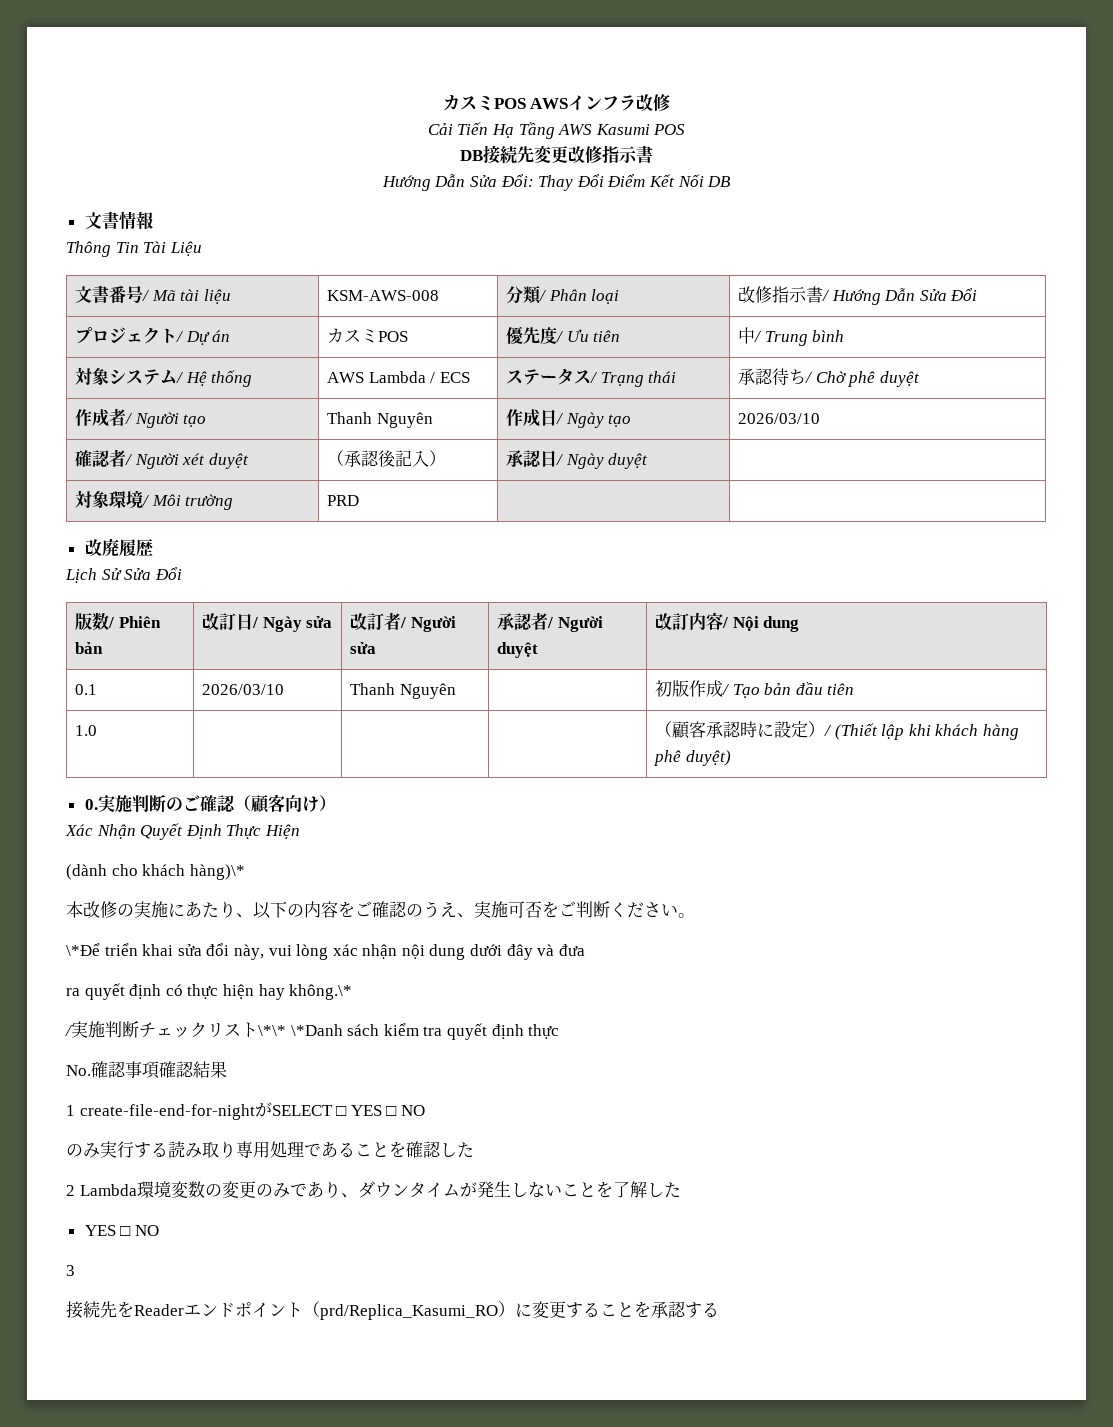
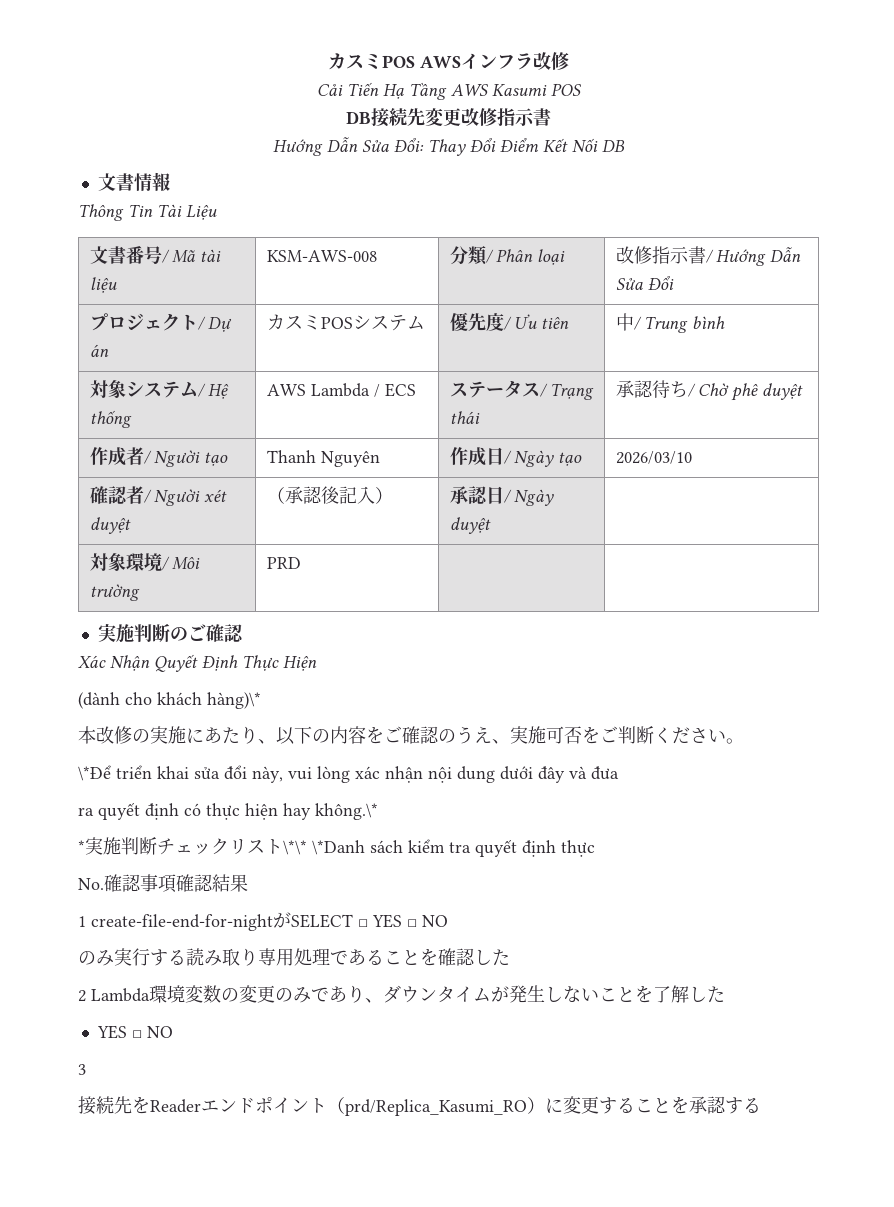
- プロジェクト/ Dự án | カスミPOS | 優先度/ Ưu tiên | 中/ Trung bình
+ プロジェクト/ Dự án | カスミPOSシステム | 優先度/ Ưu tiên | 中/ Trung bình
- 改廃履歴
- Lịch Sử Sửa Đổi
- 版数/ Phiên bản | 改訂日/ Ngày sửa | 改訂者/ Người sửa | 承認者/ Người duyệt | 改訂内容/ Nội dung
- 0.1 | 2026/03/10 | Thanh Nguyên | | 初版作成/ Tạo bản đầu tiên
- 1.0 | | | | （顧客承認時に設定）/ (Thiết lập khi khách hàng phê duyệt)
- 0.実施判断のご確認（顧客向け）
+ 実施判断のご確認
- /実施判断チェックリスト\*\* \*Danh sách kiểm tra quyết định thực
+ *実施判断チェックリスト\*\* \*Danh sách kiểm tra quyết định thực

